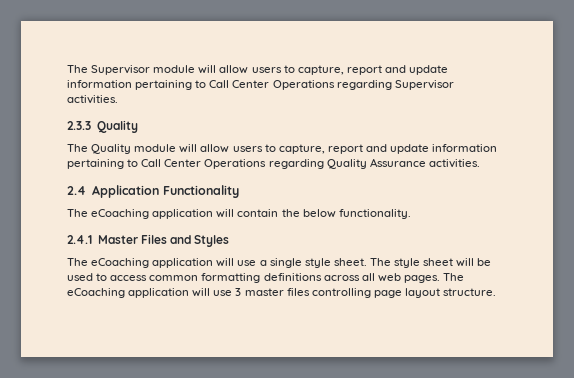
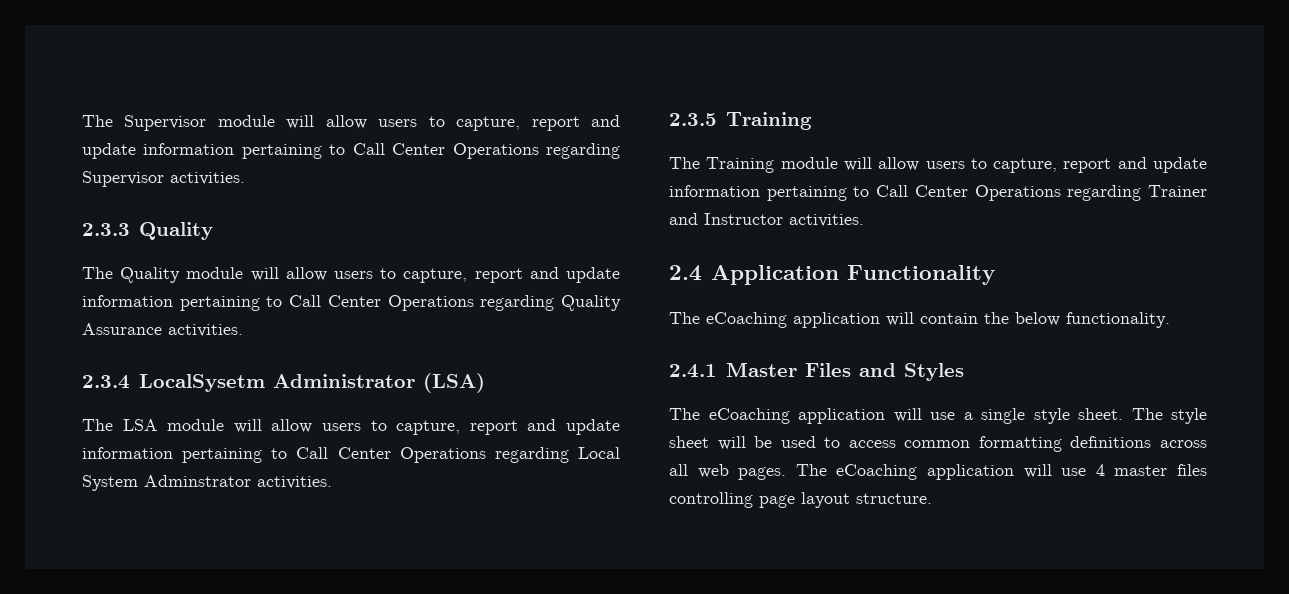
+ 2.3.4 LocalSysetm Administrator (LSA)
+ The LSA module will allow users to capture, report and update information pertaining to Call Center Operations regarding Local System Adminstrator activities.
+ 2.3.5 Training
+ The Training module will allow users to capture, report and update information pertaining to Call Center Operations regarding Trainer and Instructor activities.
- The eCoaching application will use 3 master files controlling page layout structure.
+ The eCoaching application will use 4 master files controlling page layout structure.

